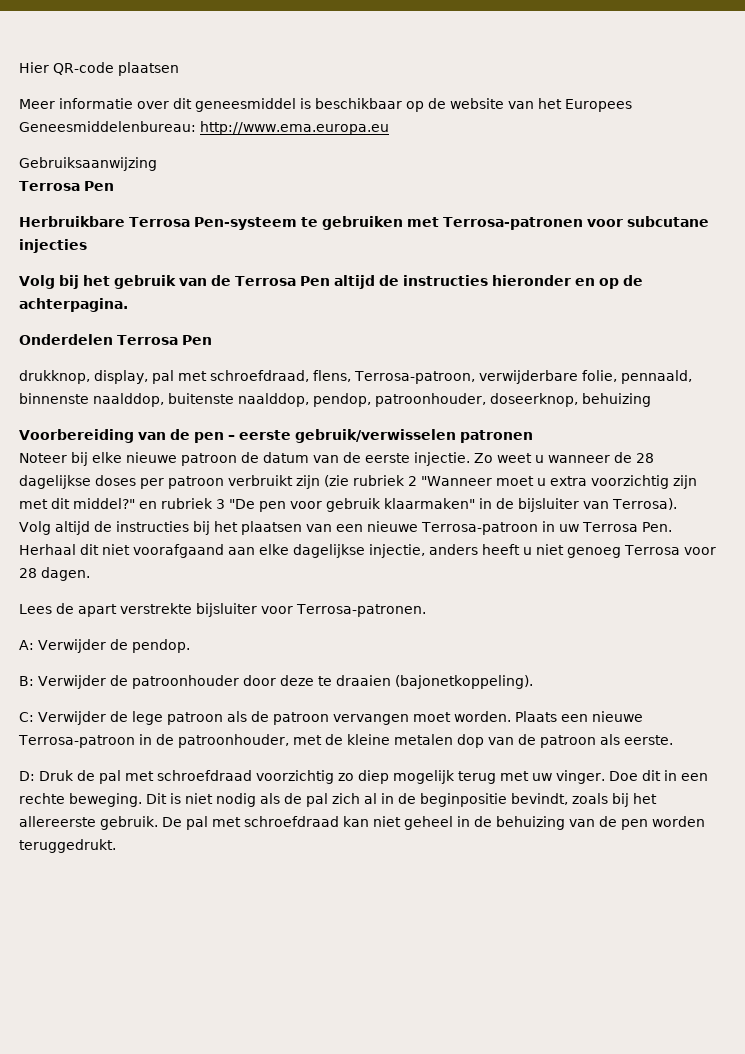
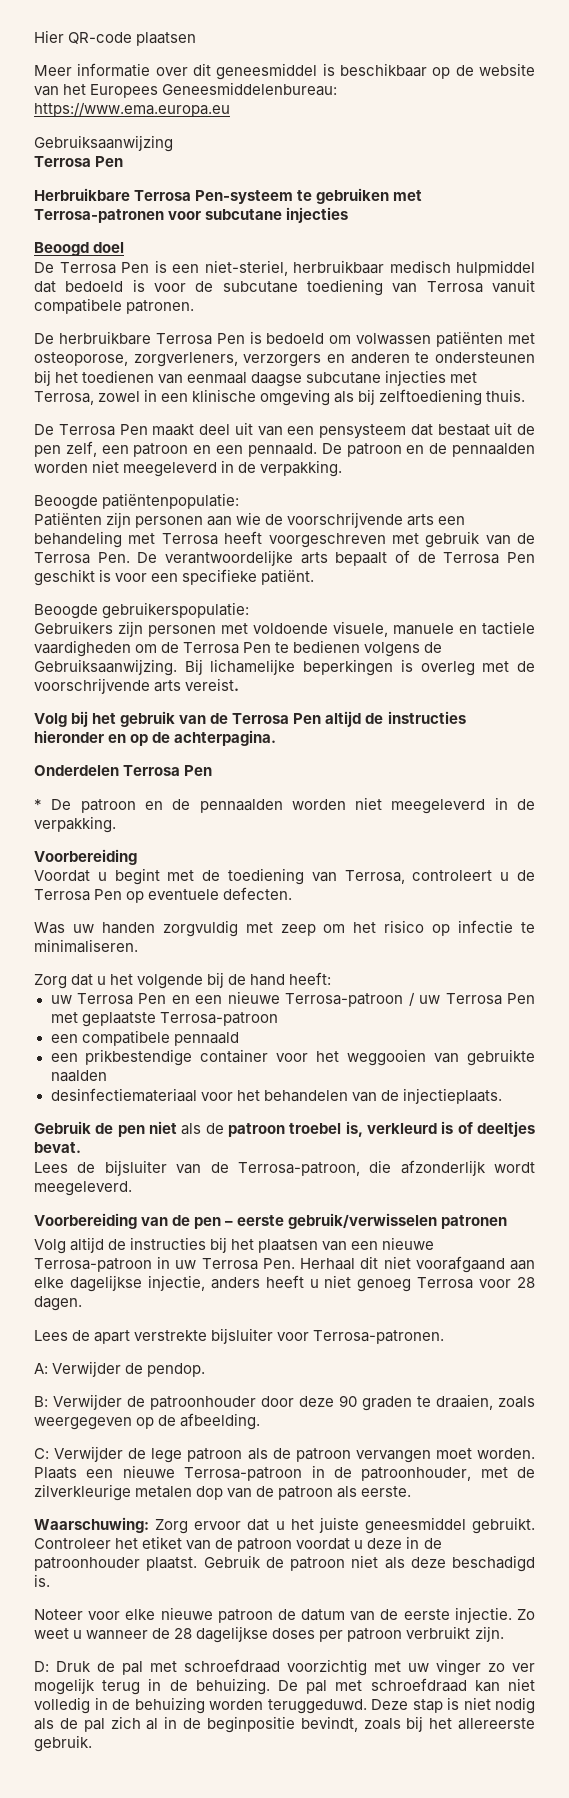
- Meer informatie over dit geneesmiddel is beschikbaar op de website van het Europees Geneesmiddelenbureau: http://www.ema.europa.eu
+ Meer informatie over dit geneesmiddel is beschikbaar op de website van het Europees Geneesmiddelenbureau: https://www.ema.europa.eu
+ Beoogd doel
+ De Terrosa Pen is een niet-steriel, herbruikbaar medisch hulpmiddel dat bedoeld is voor de subcutane toediening van Terrosa vanuit compatibele patronen.
+ De herbruikbare Terrosa Pen is bedoeld om volwassen patiënten met osteoporose, zorgverleners, verzorgers en anderen te ondersteunen bij het toedienen van eenmaal daagse subcutane injecties met Terrosa, zowel in een klinische omgeving als bij zelftoediening thuis.
+ De Terrosa Pen maakt deel uit van een pensysteem dat bestaat uit de pen zelf, een patroon en een pennaald. De patroon en de pennaalden worden niet meegeleverd in de verpakking.
+ Beoogde patiëntenpopulatie:
+ Patiënten zijn personen aan wie de voorschrijvende arts een behandeling met Terrosa heeft voorgeschreven met gebruik van de Terrosa Pen. De verantwoordelijke arts bepaalt of de Terrosa Pen geschikt is voor een specifieke patiënt.
+ Beoogde gebruikerspopulatie:
+ Gebruikers zijn personen met voldoende visuele, manuele en tactiele vaardigheden om de Terrosa Pen te bedienen volgens de Gebruiksaanwijzing. Bij lichamelijke beperkingen is overleg met de voorschrijvende arts vereist.
- drukknop, display, pal met schroefdraad, flens, Terrosa-patroon, verwijderbare folie, pennaald, binnenste naalddop, buitenste naalddop, pendop, patroonhouder, doseerknop, behuizing
+ * De patroon en de pennaalden worden niet meegeleverd in de verpakking.
+ Voorbereiding
+ Voordat u begint met de toediening van Terrosa, controleert u de Terrosa Pen op eventuele defecten.
+ Was uw handen zorgvuldig met zeep om het risico op infectie te minimaliseren.
+ Zorg dat u het volgende bij de hand heeft:
+ uw Terrosa Pen en een nieuwe Terrosa-patroon / uw Terrosa Pen met geplaatste Terrosa-patroon
+ een compatibele pennaald
+ een prikbestendige container voor het weggooien van gebruikte naalden
+ desinfectiemateriaal voor het behandelen van de injectieplaats.
+ Gebruik de pen niet als de patroon troebel is, verkleurd is of deeltjes bevat.
+ Lees de bijsluiter van de Terrosa-patroon, die afzonderlijk wordt meegeleverd.
- Noteer bij elke nieuwe patroon de datum van de eerste injectie. Zo weet u wanneer de 28 dagelijkse doses per patroon verbruikt zijn (zie rubriek 2 "Wanneer moet u extra voorzichtig zijn met dit middel?" en rubriek 3 "De pen voor gebruik klaarmaken" in de bijsluiter van Terrosa).
- B: Verwijder de patroonhouder door deze te draaien (bajonetkoppeling).
+ B: Verwijder de patroonhouder door deze 90 graden te draaien, zoals weergegeven op de afbeelding.
- Plaats een nieuwe Terrosa-patroon in de patroonhouder, met de kleine metalen dop van de patroon als eerste.
+ Plaats een nieuwe Terrosa-patroon in de patroonhouder, met de zilverkleurige metalen dop van de patroon als eerste.
+ Waarschuwing: Zorg ervoor dat u het juiste geneesmiddel gebruikt. Controleer het etiket van de patroon voordat u deze in de patroonhouder plaatst. Gebruik de patroon niet als deze beschadigd is.
+ Noteer voor elke nieuwe patroon de datum van de eerste injectie. Zo weet u wanneer de 28 dagelijkse doses per patroon verbruikt zijn.
- D: Druk de pal met schroefdraad voorzichtig zo diep mogelijk terug met uw vinger. Doe dit in een rechte beweging. Dit is niet nodig als de pal zich al in de beginpositie bevindt, zoals bij het allereerste gebruik. De pal met schroefdraad kan niet geheel in de behuizing van de pen worden teruggedrukt.
+ D: Druk de pal met schroefdraad voorzichtig met uw vinger zo ver mogelijk terug in de behuizing. De pal met schroefdraad kan niet volledig in de behuizing worden teruggeduwd. Deze stap is niet nodig als de pal zich al in de beginpositie bevindt, zoals bij het allereerste gebruik.

